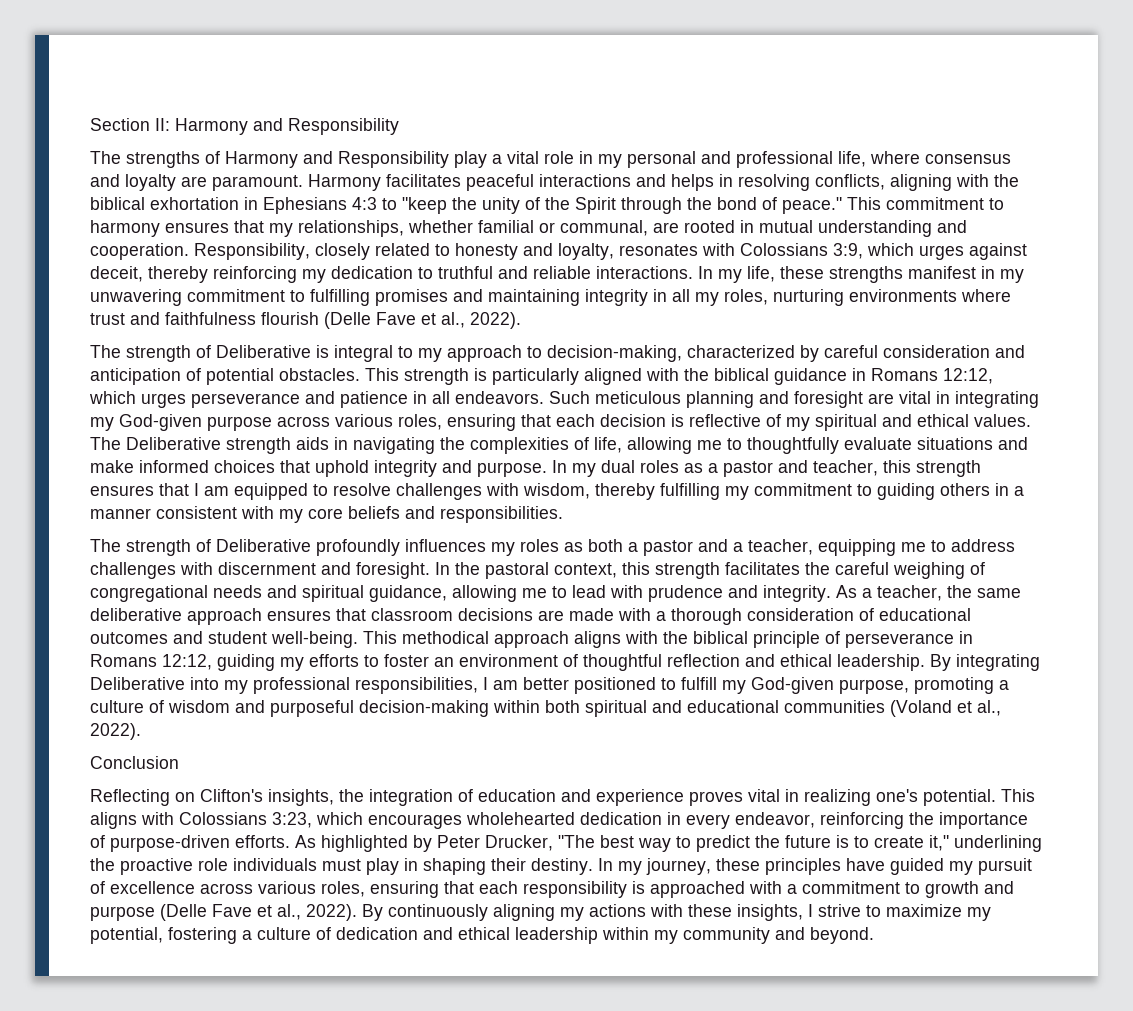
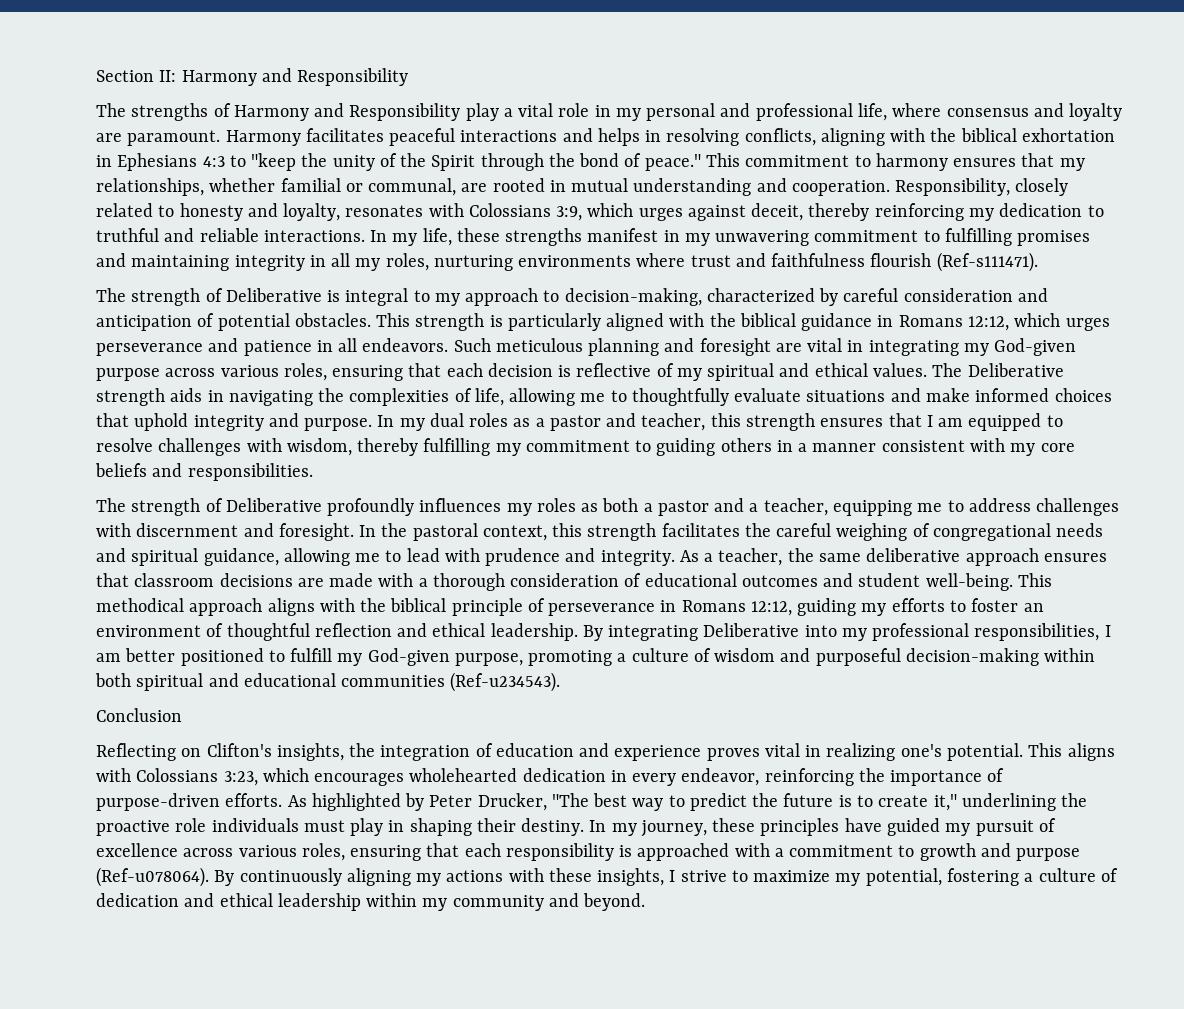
- In my life, these strengths manifest in my unwavering commitment to fulfilling promises and maintaining integrity in all my roles, nurturing environments where trust and faithfulness flourish (Delle Fave et al., 2022).
+ In my life, these strengths manifest in my unwavering commitment to fulfilling promises and maintaining integrity in all my roles, nurturing environments where trust and faithfulness flourish (Ref-s111471).
- By integrating Deliberative into my professional responsibilities, I am better positioned to fulfill my God-given purpose, promoting a culture of wisdom and purposeful decision-making within both spiritual and educational communities (Voland et al., 2022).
+ By integrating Deliberative into my professional responsibilities, I am better positioned to fulfill my God-given purpose, promoting a culture of wisdom and purposeful decision-making within both spiritual and educational communities (Ref-u234543).
- In my journey, these principles have guided my pursuit of excellence across various roles, ensuring that each responsibility is approached with a commitment to growth and purpose (Delle Fave et al., 2022).
+ In my journey, these principles have guided my pursuit of excellence across various roles, ensuring that each responsibility is approached with a commitment to growth and purpose (Ref-u078064).

